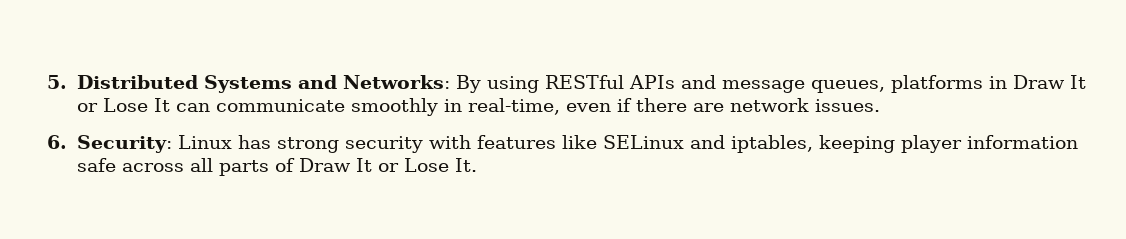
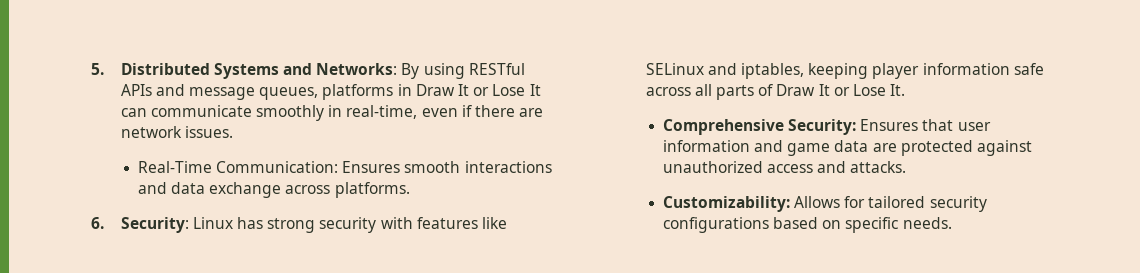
+ Real-Time Communication: Ensures smooth interactions and data exchange across platforms.
+ Comprehensive Security: Ensures that user information and game data are protected against unauthorized access and attacks.
+ Customizability: Allows for tailored security configurations based on specific needs.

